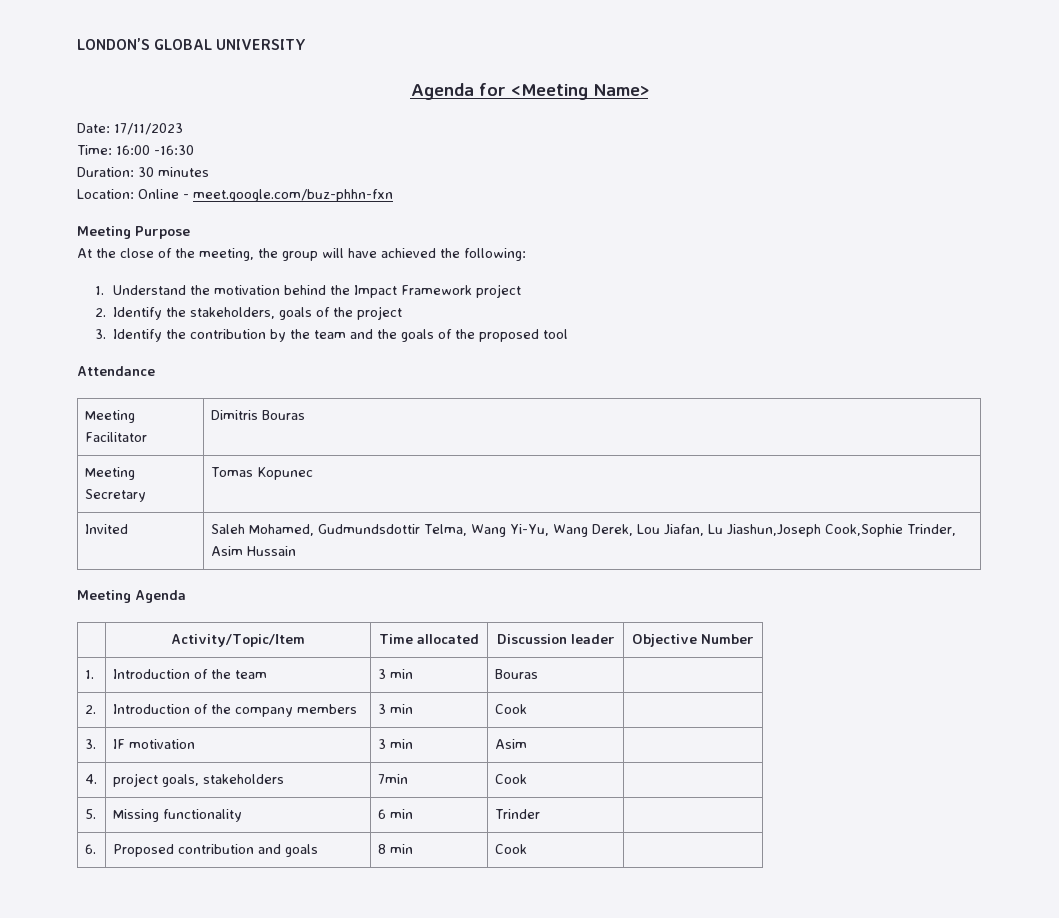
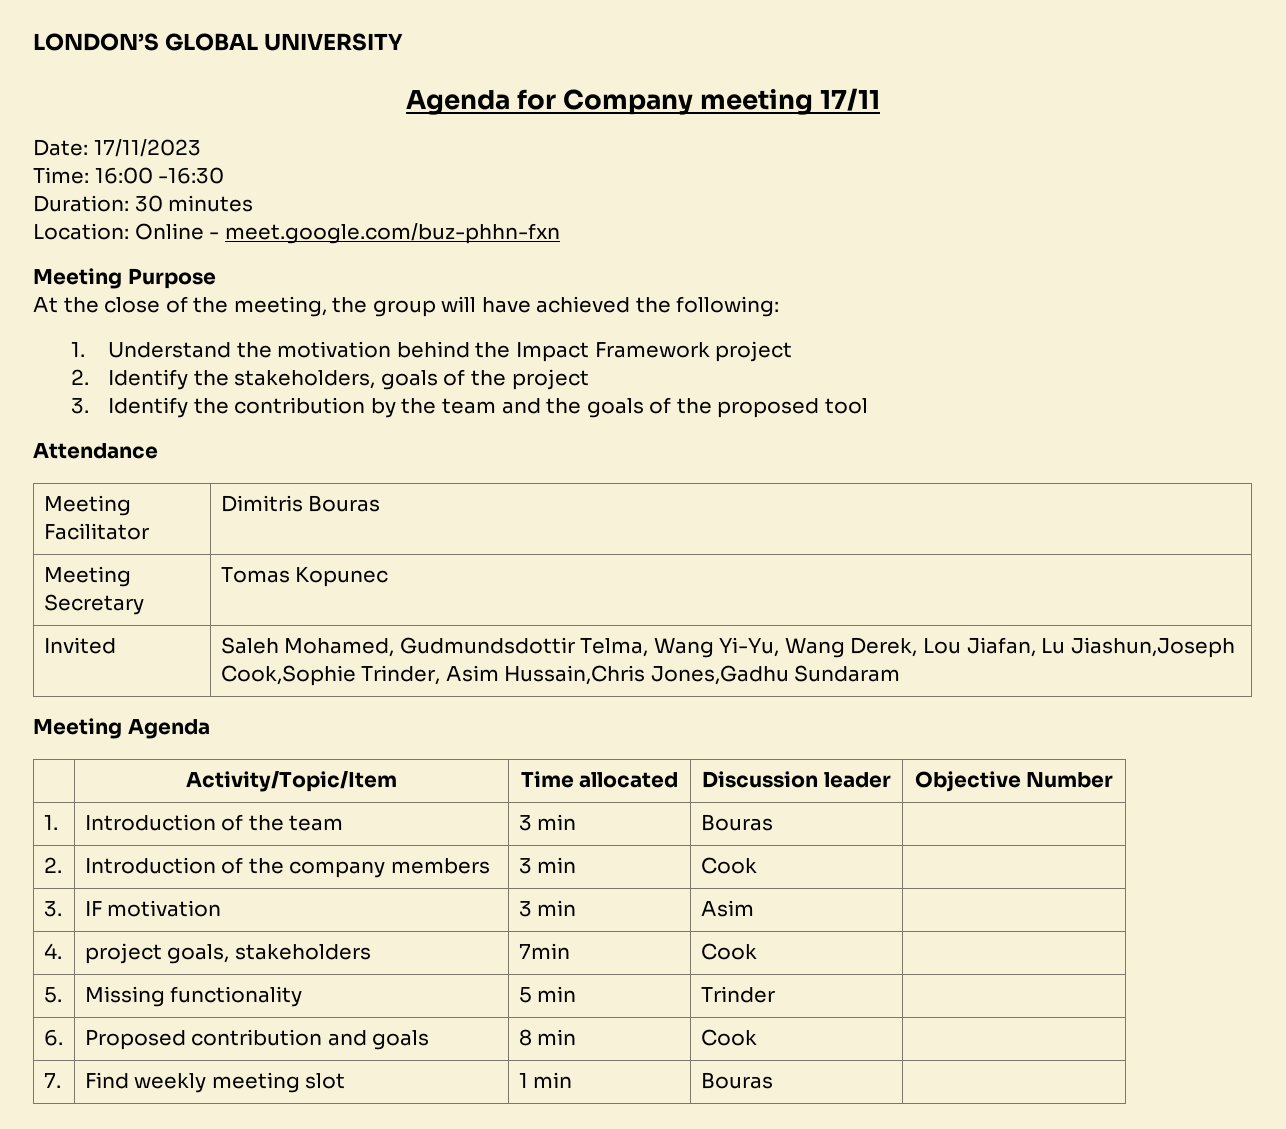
- Agenda for <Meeting Name>
+ Agenda for Company meeting 17/11
- Invited | Saleh Mohamed, Gudmundsdottir Telma, Wang Yi-Yu, Wang Derek, Lou Jiafan, Lu Jiashun,Joseph Cook,Sophie Trinder, Asim Hussain
+ Invited | Saleh Mohamed, Gudmundsdottir Telma, Wang Yi-Yu, Wang Derek, Lou Jiafan, Lu Jiashun,Joseph Cook,Sophie Trinder, Asim Hussain,Chris Jones,Gadhu Sundaram
- 5. | Missing functionality | 6 min | Trinder |
+ 5. | Missing functionality | 5 min | Trinder |
+ 7. | Find weekly meeting slot | 1 min | Bouras |

